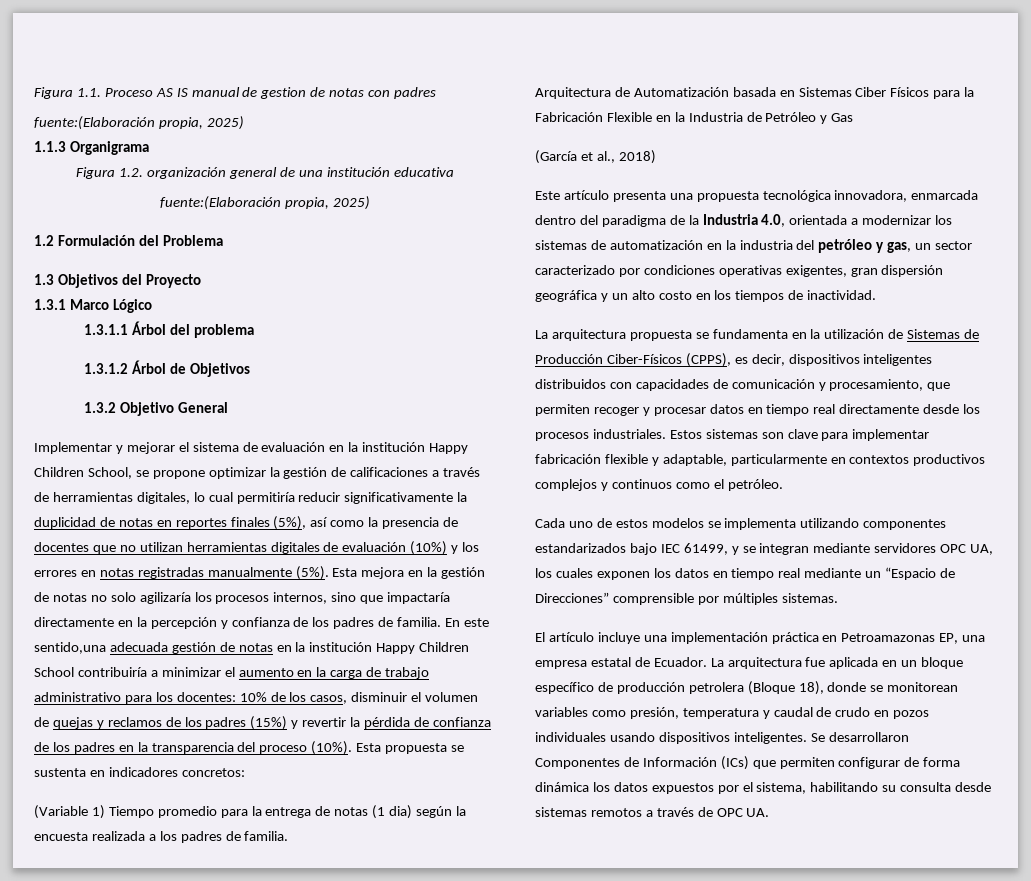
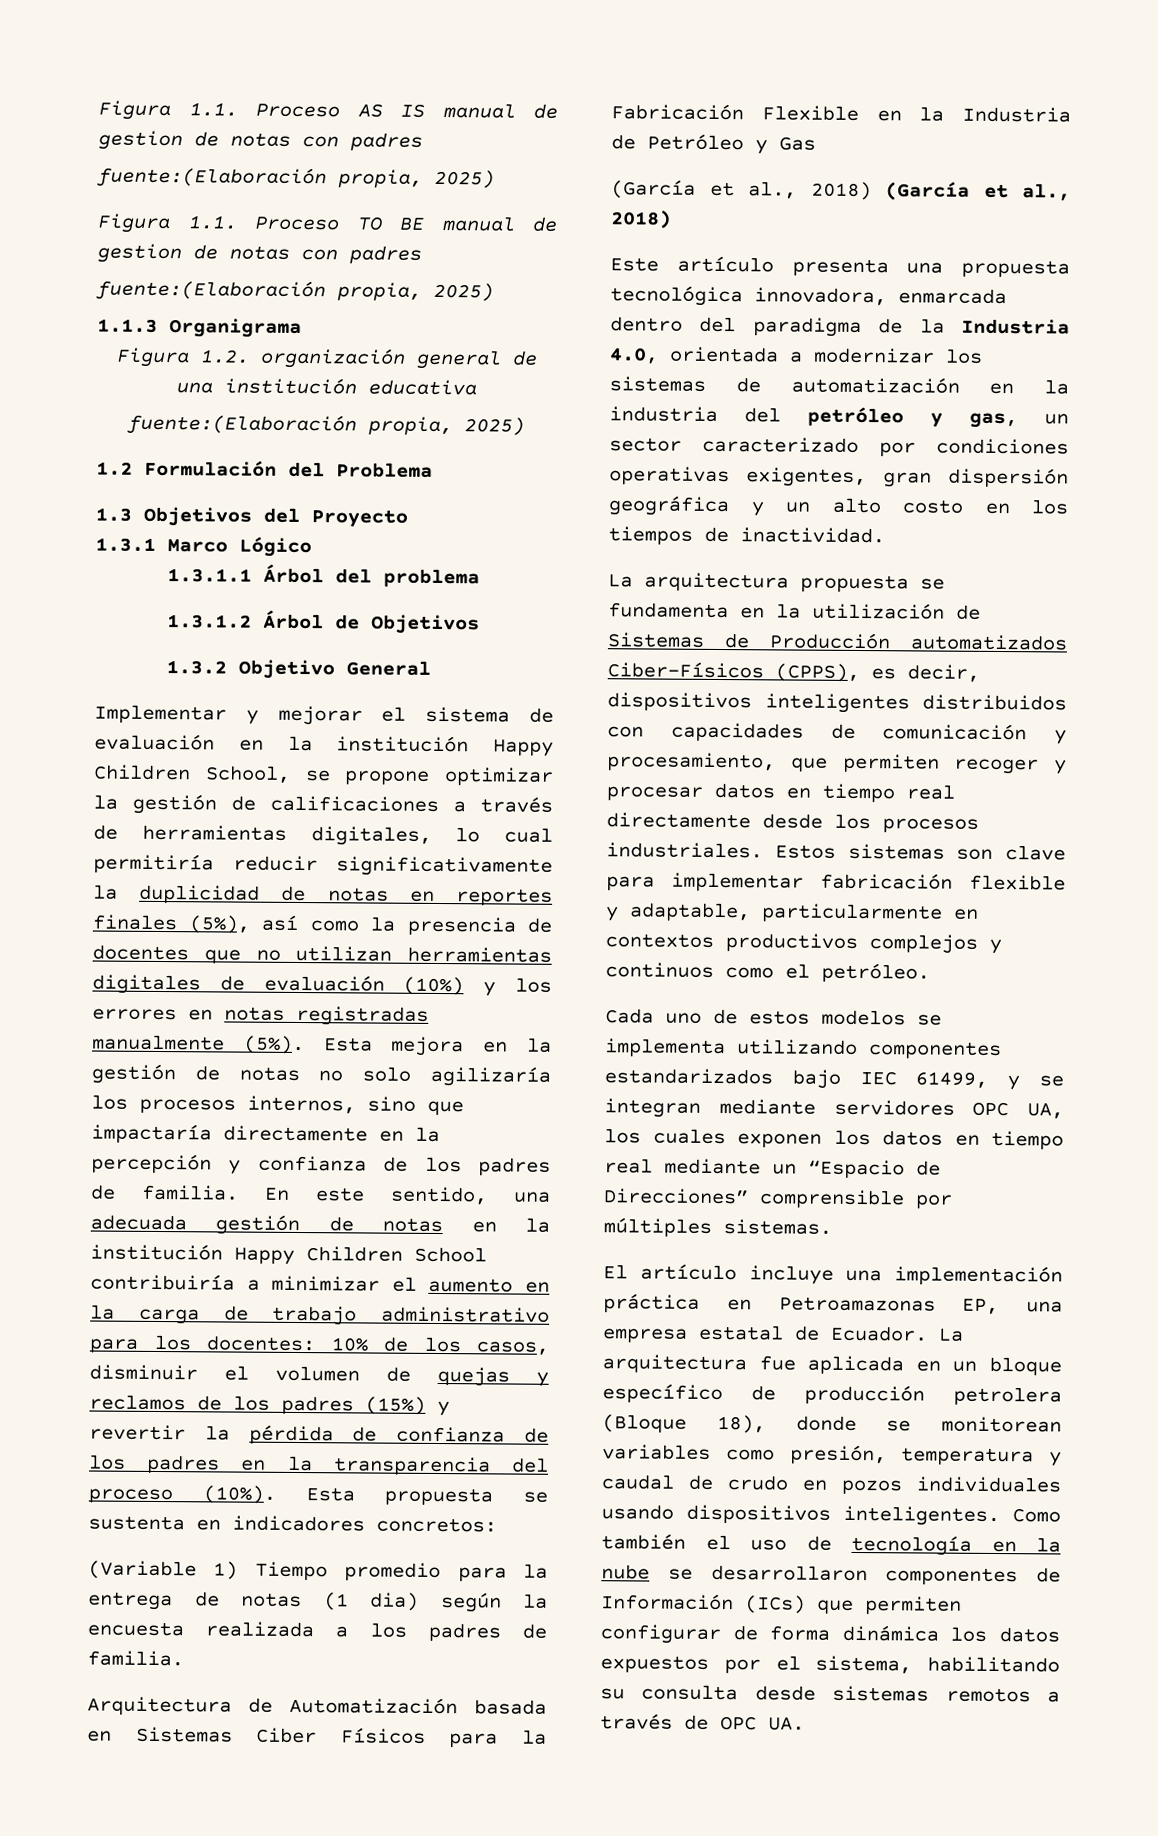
+ Figura 1.1. Proceso TO BE manual de gestion de notas con padres
+ fuente:(Elaboración propia, 2025)
- En este sentido,una adecuada gestión de notas en la institución Happy Children School contribuiría a minimizar el aumento en la carga de trabajo administrativo para los docentes: 10% de los casos, disminuir el volumen de quejas y reclamos de los padres (15%) y revertir la pérdida de confianza de los padres en la transparencia del proceso (10%).
+ En este sentido, una adecuada gestión de notas en la institución Happy Children School contribuiría a minimizar el aumento en la carga de trabajo administrativo para los docentes: 10% de los casos, disminuir el volumen de quejas y reclamos de los padres (15%) y revertir la pérdida de confianza de los padres en la transparencia del proceso (10%).
- (García et al., 2018)
+ (García et al., 2018) (García et al., 2018)
- La arquitectura propuesta se fundamenta en la utilización de Sistemas de Producción Ciber-Físicos (CPPS), es decir, dispositivos inteligentes distribuidos con capacidades de comunicación y procesamiento, que permiten recoger y procesar datos en tiempo real directamente desde los procesos industriales.
+ La arquitectura propuesta se fundamenta en la utilización de Sistemas de Producción automatizados Ciber-Físicos (CPPS), es decir, dispositivos inteligentes distribuidos con capacidades de comunicación y procesamiento, que permiten recoger y procesar datos en tiempo real directamente desde los procesos industriales.
- Se desarrollaron Componentes de Información (ICs) que permiten configurar de forma dinámica los datos expuestos por el sistema, habilitando su consulta desde sistemas remotos a través de OPC UA.
+ Como también el uso de tecnología en la nube se desarrollaron componentes de Información (ICs) que permiten configurar de forma dinámica los datos expuestos por el sistema, habilitando su consulta desde sistemas remotos a través de OPC UA.

